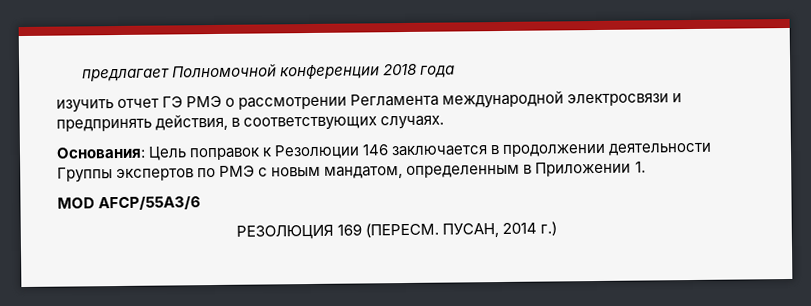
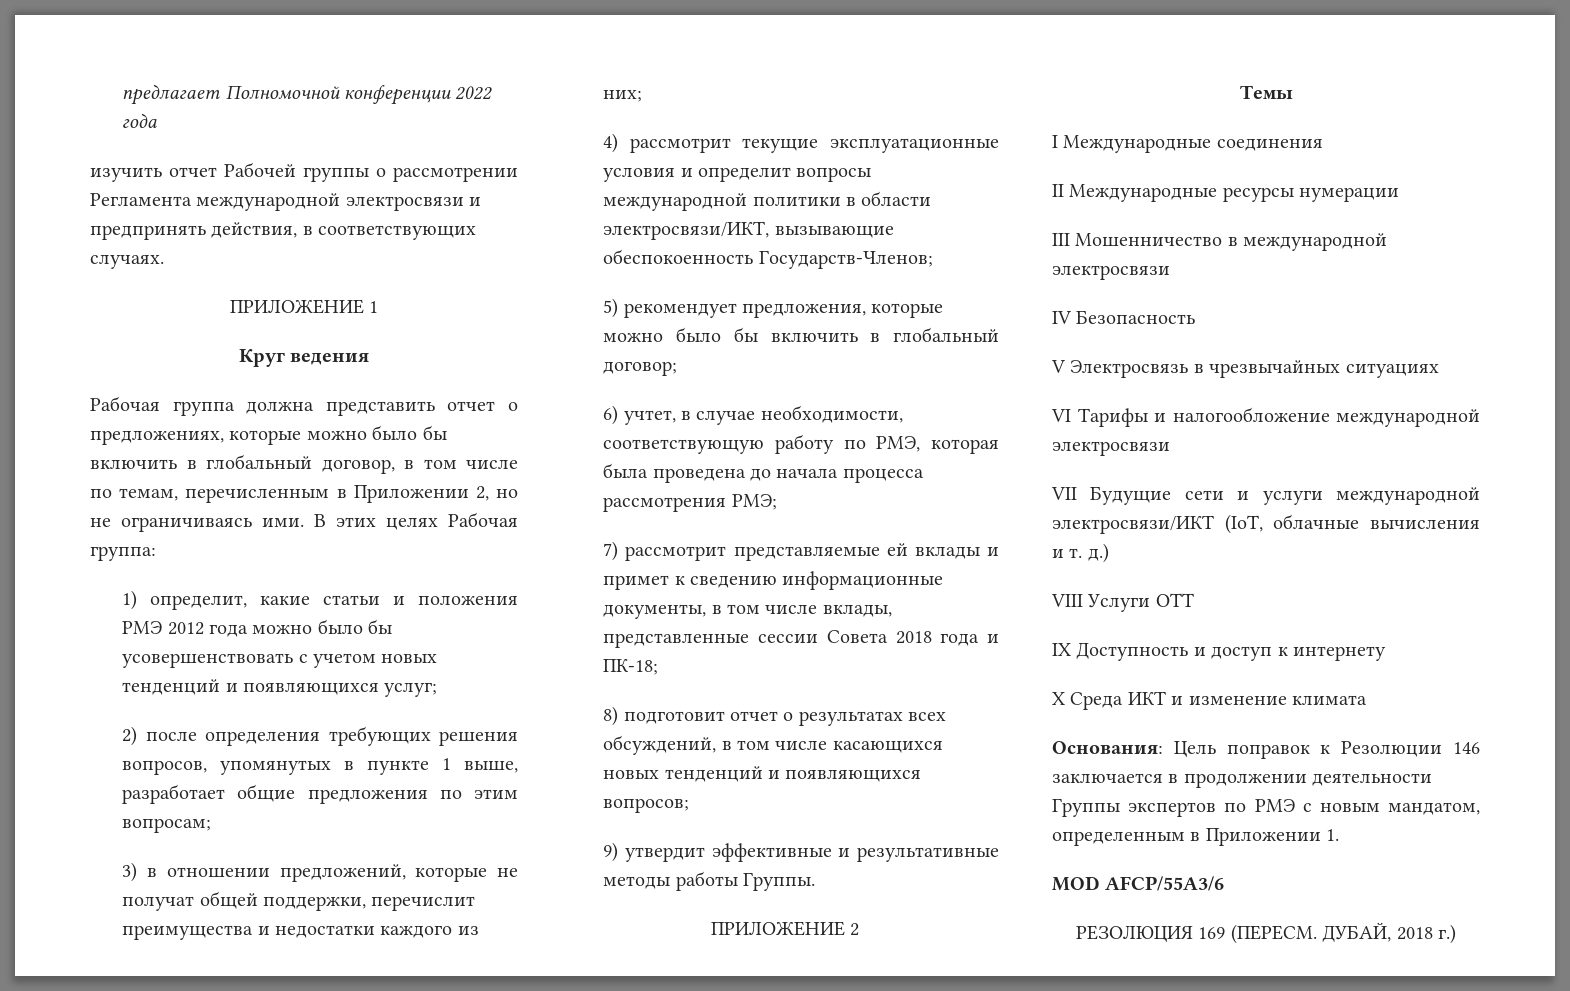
- предлагает Полномочной конференции 2018 года
+ предлагает Полномочной конференции 2022 года
- изучить отчет ГЭ РМЭ о рассмотрении Регламента международной электросвязи и предпринять действия, в соответствующих случаях.
+ изучить отчет Рабочей группы о рассмотрении Регламента международной электросвязи и предпринять действия, в соответствующих случаях.
+ ПРИЛОЖЕНИЕ 1
+ Круг ведения
+ Рабочая группа должна представить отчет о предложениях, которые можно было бы включить в глобальный договор, в том числе по темам, перечисленным в Приложении 2, но не ограничиваясь ими. В этих целях Рабочая группа:
+ 1) определит, какие статьи и положения РМЭ 2012 года можно было бы усовершенствовать с учетом новых тенденций и появляющихся услуг;
+ 2) после определения требующих решения вопросов, упомянутых в пункте 1 выше, разработает общие предложения по этим вопросам;
+ 3) в отношении предложений, которые не получат общей поддержки, перечислит преимущества и недостатки каждого из них;
+ 4) рассмотрит текущие эксплуатационные условия и определит вопросы международной политики в области электросвязи/ИКТ, вызывающие обеспокоенность Государств-Членов;
+ 5) рекомендует предложения, которые можно было бы включить в глобальный договор;
+ 6) учтет, в случае необходимости, соответствующую работу по РМЭ, которая была проведена до начала процесса рассмотрения РМЭ;
+ 7) рассмотрит представляемые ей вклады и примет к сведению информационные документы, в том числе вклады, представленные сессии Совета 2018 года и ПК-18;
+ 8) подготовит отчет о результатах всех обсуждений, в том числе касающихся новых тенденций и появляющихся вопросов;
+ 9) утвердит эффективные и результативные методы работы Группы.
+ ПРИЛОЖЕНИЕ 2
+ Темы
+ I Международные соединения
+ II Международные ресурсы нумерации
+ III Мошенничество в международной электросвязи
+ IV Безопасность
+ V Электросвязь в чрезвычайных ситуациях
+ VI Тарифы и налогообложение международной электросвязи
+ VII Будущие сети и услуги международной электросвязи/ИКТ (IoT, облачные вычисления и т. д.)
+ VIII Услуги OTT
+ IX Доступность и доступ к интернету
+ X Среда ИКТ и изменение климата
- ПУСАН, 2014 г.)
+ ДУБАЙ, 2018 г.)

